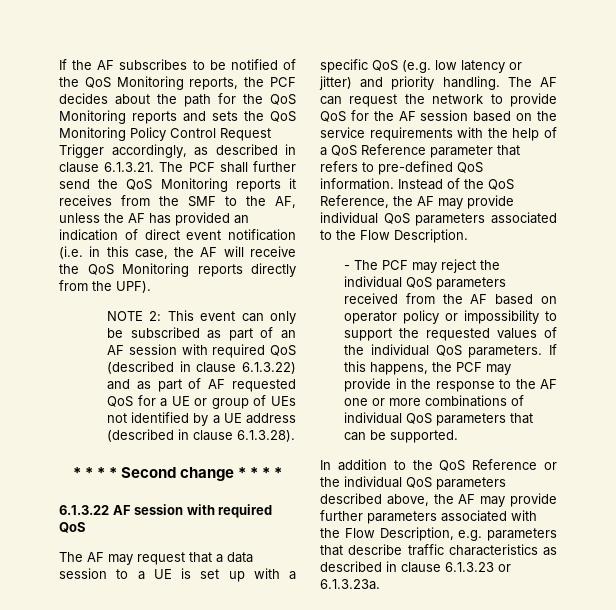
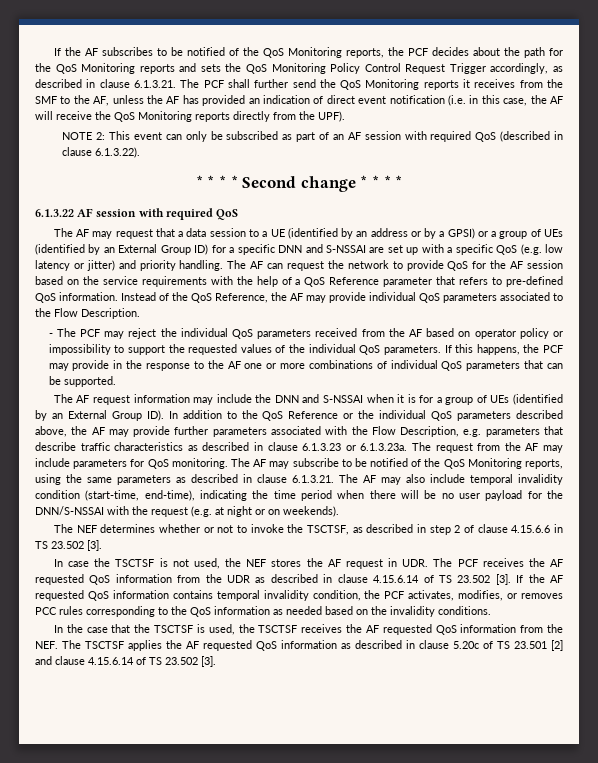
- NOTE 2: This event can only be subscribed as part of an AF session with required QoS (described in clause 6.1.3.22) and as part of AF requested QoS for a UE or group of UEs not identified by a UE address (described in clause 6.1.3.28).
+ NOTE 2: This event can only be subscribed as part of an AF session with required QoS (described in clause 6.1.3.22).
- The AF may request that a data session to a UE is set up with a specific QoS (e.g. low latency or jitter) and priority handling.
+ The AF may request that a data session to a UE (identified by an address or by a GPSI) or a group of UEs (identified by an External Group ID) for a specific DNN and S-NSSAI are set up with a specific QoS (e.g. low latency or jitter) and priority handling.
- In addition to the QoS Reference or the individual QoS parameters described above, the AF may provide further parameters associated with the Flow Description, e.g. parameters that describe traffic characteristics as described in clause 6.1.3.23 or 6.1.3.23a.
+ The AF request information may include the DNN and S-NSSAI when it is for a group of UEs (identified by an External Group ID). In addition to the QoS Reference or the individual QoS parameters described above, the AF may provide further parameters associated with the Flow Description, e.g. parameters that describe traffic characteristics as described in clause 6.1.3.23 or 6.1.3.23a. The request from the AF may include parameters for QoS monitoring. The AF may subscribe to be notified of the QoS Monitoring reports, using the same parameters as described in clause 6.1.3.21. The AF may also include temporal invalidity condition (start-time, end-time), indicating the time period when there will be no user payload for the DNN/S-NSSAI with the request (e.g. at night or on weekends).
+ The NEF determines whether or not to invoke the TSCTSF, as described in step 2 of clause 4.15.6.6 in TS 23.502 [3].
+ In case the TSCTSF is not used, the NEF stores the AF request in UDR. The PCF receives the AF requested QoS information from the UDR as described in clause 4.15.6.14 of TS 23.502 [3]. If the AF requested QoS information contains temporal invalidity condition, the PCF activates, modifies, or removes PCC rules corresponding to the QoS information as needed based on the invalidity conditions.
+ In the case that the TSCTSF is used, the TSCTSF receives the AF requested QoS information from the NEF. The TSCTSF applies the AF requested QoS information as described in clause 5.20c of TS 23.501 [2] and clause 4.15.6.14 of TS 23.502 [3].

